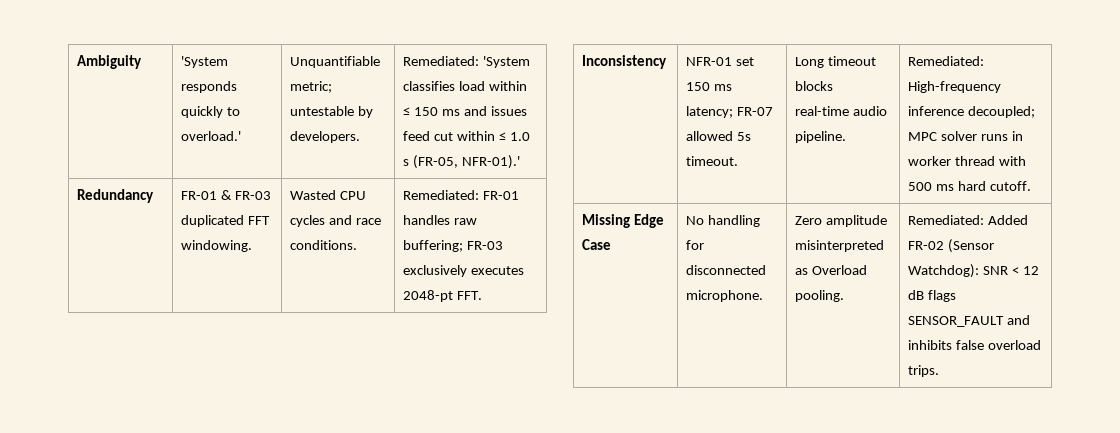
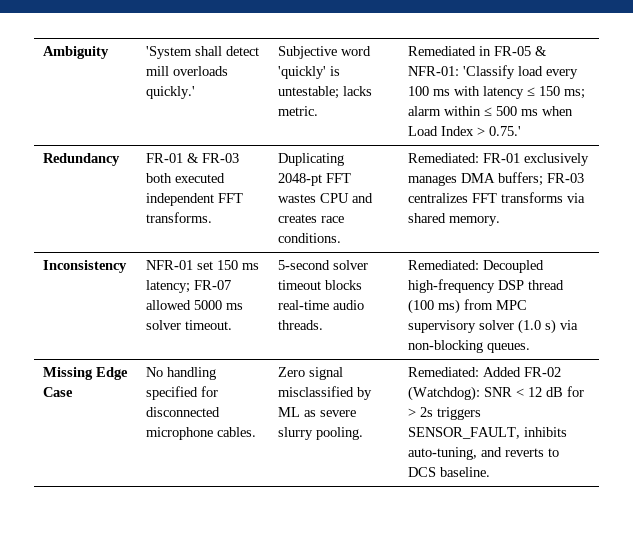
- Ambiguity | 'System responds quickly to overload.' | Unquantifiable metric; untestable by developers. | Remediated: 'System classifies load within ≤ 150 ms and issues feed cut within ≤ 1.0 s (FR-05, NFR-01).'
- Redundancy | FR-01 & FR-03 duplicated FFT windowing. | Wasted CPU cycles and race conditions. | Remediated: FR-01 handles raw buffering; FR-03 exclusively executes 2048-pt FFT.
+ Ambiguity | 'System shall detect mill overloads quickly.' | Subjective word 'quickly' is untestable; lacks metric. | Remediated in FR-05 & NFR-01: 'Classify load every 100 ms with latency ≤ 150 ms; alarm within ≤ 500 ms when Load Index > 0.75.'
+ Redundancy | FR-01 & FR-03 both executed independent FFT transforms. | Duplicating 2048-pt FFT wastes CPU and creates race conditions. | Remediated: FR-01 exclusively manages DMA buffers; FR-03 centralizes FFT transforms via shared memory.
- Inconsistency | NFR-01 set 150 ms latency; FR-07 allowed 5s timeout. | Long timeout blocks real-time audio pipeline. | Remediated: High-frequency inference decoupled; MPC solver runs in worker thread with 500 ms hard cutoff.
+ Inconsistency | NFR-01 set 150 ms latency; FR-07 allowed 5000 ms solver timeout. | 5-second solver timeout blocks real-time audio threads. | Remediated: Decoupled high-frequency DSP thread (100 ms) from MPC supervisory solver (1.0 s) via non-blocking queues.
- Missing Edge Case | No handling for disconnected microphone. | Zero amplitude misinterpreted as Overload pooling. | Remediated: Added FR-02 (Sensor Watchdog): SNR < 12 dB flags SENSOR_FAULT and inhibits false overload trips.
+ Missing Edge Case | No handling specified for disconnected microphone cables. | Zero signal misclassified by ML as severe slurry pooling. | Remediated: Added FR-02 (Watchdog): SNR < 12 dB for > 2s triggers SENSOR_FAULT, inhibits auto-tuning, and reverts to DCS baseline.

